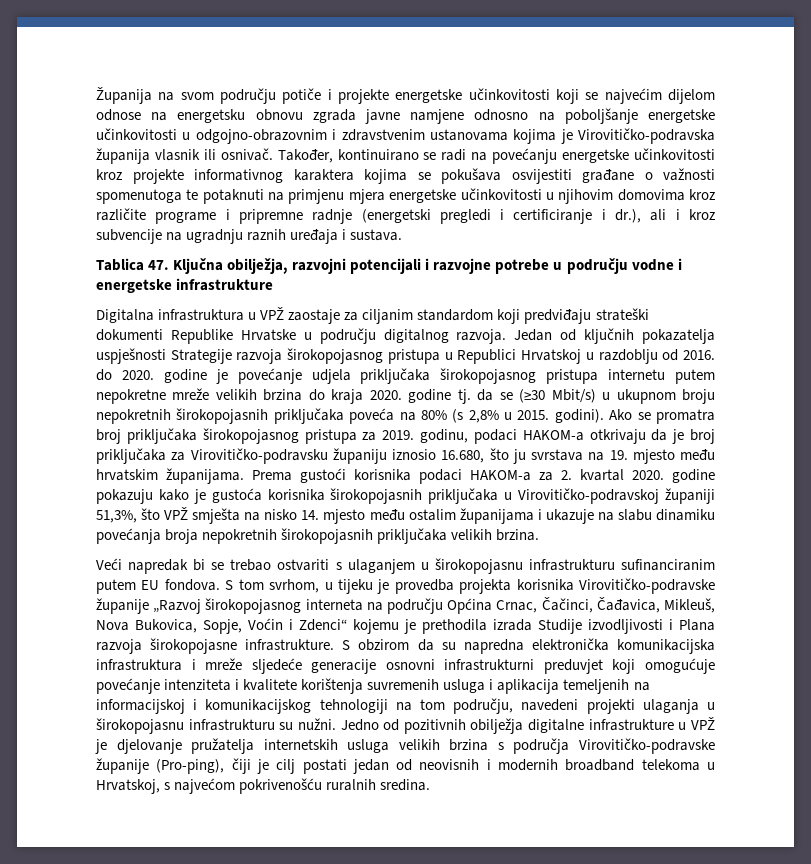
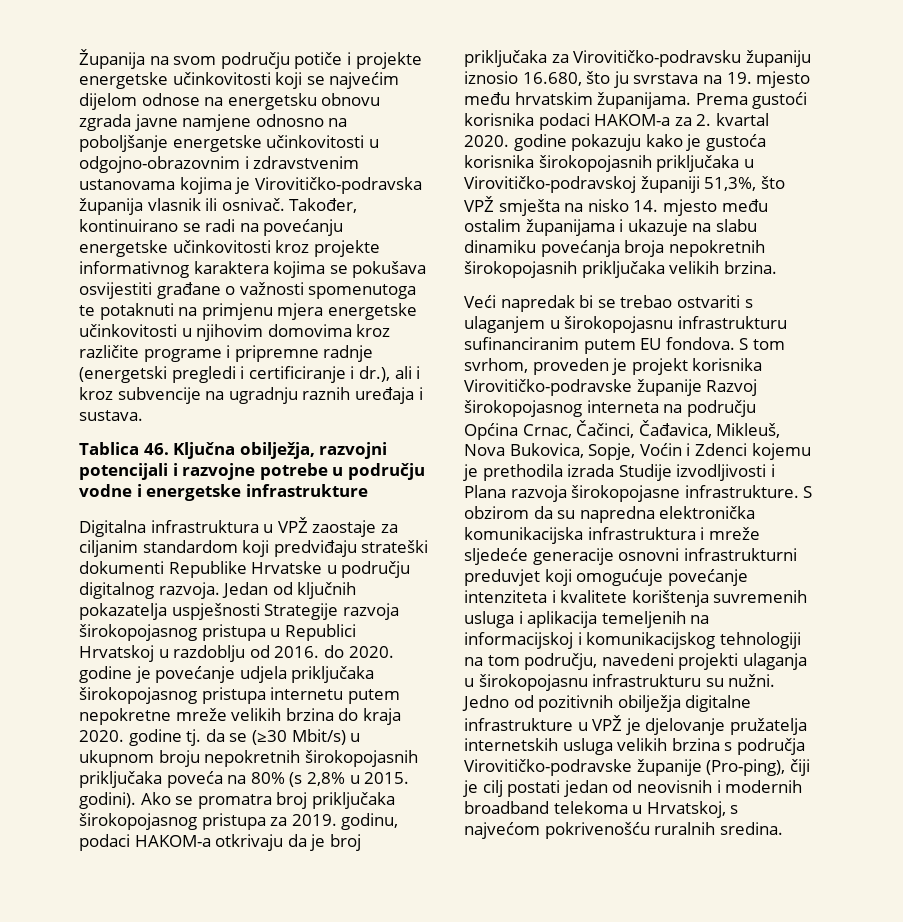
- Tablica 47. Ključna obilježja, razvojni potencijali i razvojne potrebe u području vodne i energetske infrastrukture
+ Tablica 46. Ključna obilježja, razvojni potencijali i razvojne potrebe u području vodne i energetske infrastrukture
- S tom svrhom, u tijeku je provedba projekta korisnika Virovitičko-podravske županije „Razvoj širokopojasnog interneta na području Općina Crnac, Čačinci, Čađavica, Mikleuš, Nova Bukovica, Sopje, Voćin i Zdenci“ kojemu je prethodila izrada Studije izvodljivosti i Plana razvoja širokopojasne infrastrukture.
+ S tom svrhom, proveden je projekt korisnika Virovitičko-podravske županije Razvoj širokopojasnog interneta na području Općina Crnac, Čačinci, Čađavica, Mikleuš, Nova Bukovica, Sopje, Voćin i Zdenci kojemu je prethodila izrada Studije izvodljivosti i Plana razvoja širokopojasne infrastrukture.

